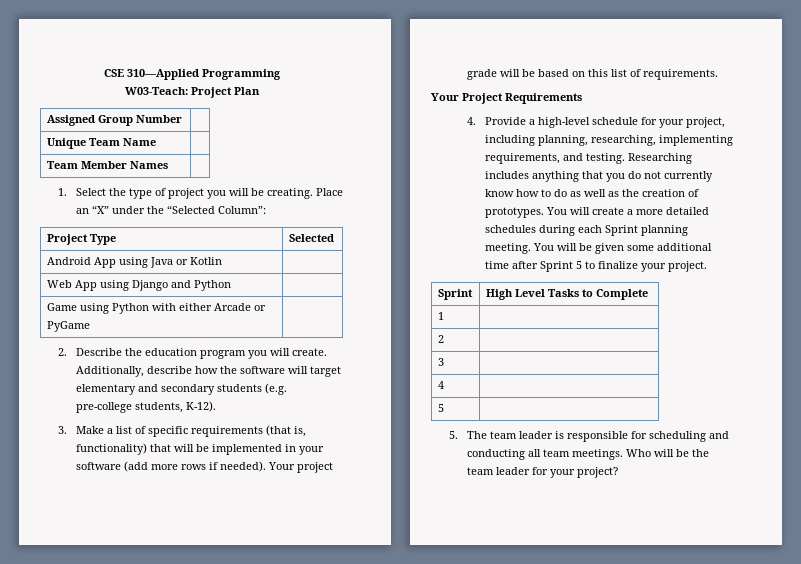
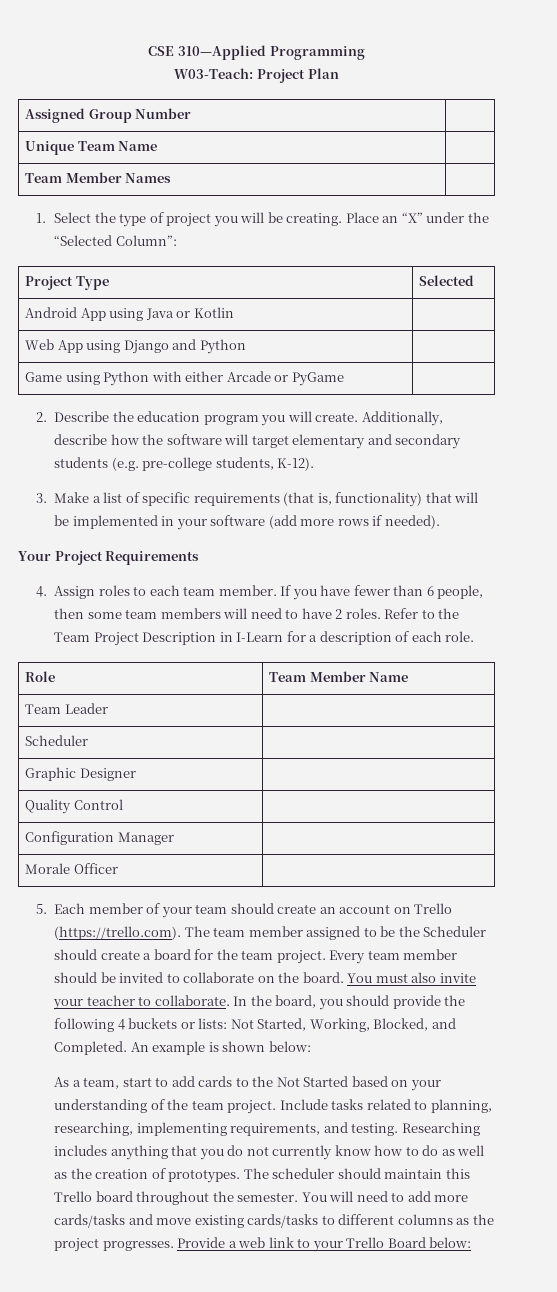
- 3. Make a list of specific requirements (that is, functionality) that will be implemented in your software (add more rows if needed). Your project grade will be based on this list of requirements.
+ 3. Make a list of specific requirements (that is, functionality) that will be implemented in your software (add more rows if needed).
  Your Project Requirements
- 4. Provide a high-level schedule for your project, including planning, researching, implementing requirements, and testing.
+ 4. Assign roles to each team member. If you have fewer than 6 people, then some team members will need to have 2 roles. Refer to the Team Project Description in I-Learn for a description of each role.
+ Role | Team Member Name
+ Team Leader |
+ Scheduler |
+ Graphic Designer |
+ Quality Control |
+ Configuration Manager |
+ Morale Officer |
+ 5. Each member of your team should create an account on Trello (https://trello.com). The team member assigned to be the Scheduler should create a board for the team project. Every team member should be invited to collaborate on the board. You must also invite your teacher to collaborate. In the board, you should provide the following 4 buckets or lists: Not Started, Working, Blocked, and Completed. An example is shown below:
+ As a team, start to add cards to the Not Started based on your understanding of the team project. Include tasks related to planning, researching, implementing requirements, and testing.
- You will create a more detailed schedules during each Sprint planning meeting. You will be given some additional time after Sprint 5 to finalize your project.
- Sprint | High Level Tasks to Complete
- 1 |
- 2 |
- 3 |
- 4 |
- 5 |
- 5. The team leader is responsible for scheduling and conducting all team meetings. Who will be the team leader for your project?
+ The scheduler should maintain this Trello board throughout the semester. You will need to add more cards/tasks and move existing cards/tasks to different columns as the project progresses. Provide a web link to your Trello Board below:

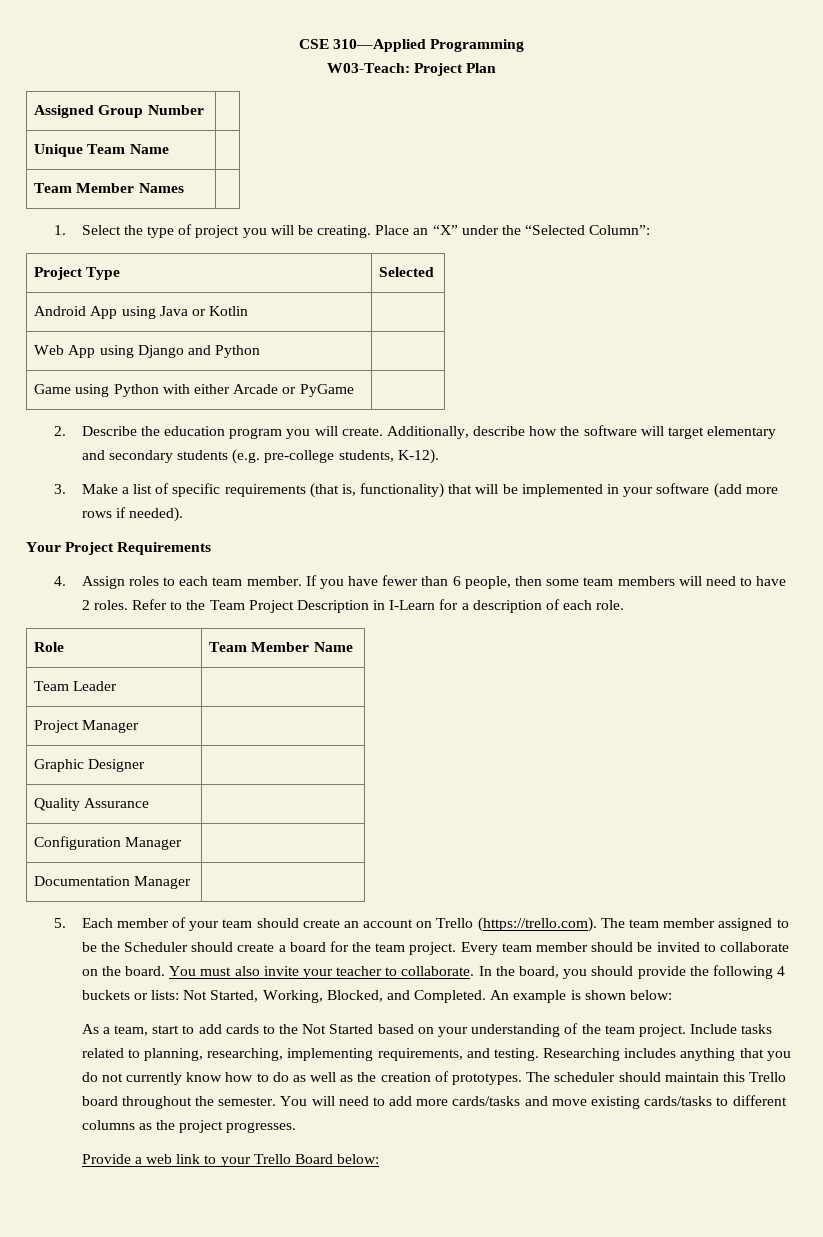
- Scheduler |
+ Project Manager |
- Quality Control |
+ Quality Assurance |
- Morale Officer |
+ Documentation Manager |
- You will need to add more cards/tasks and move existing cards/tasks to different columns as the project progresses. Provide a web link to your Trello Board below:
+ You will need to add more cards/tasks and move existing cards/tasks to different columns as the project progresses.
+ Provide a web link to your Trello Board below:

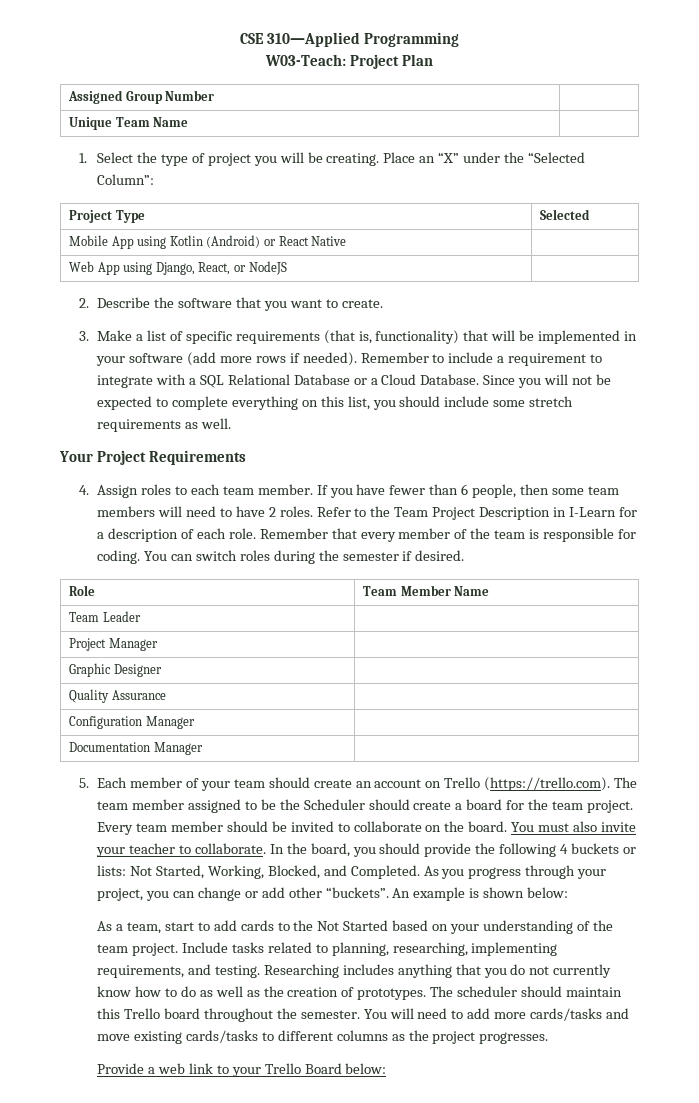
- Team Member Names |
- Android App using Java or Kotlin |
- Web App using Django and Python |
- Game using Python with either Arcade or PyGame |
- 2. Describe the education program you will create. Additionally, describe how the software will target elementary and secondary students (e.g. pre-college students, K-12).
+ Mobile App using Kotlin (Android) or React Native |
+ Web App using Django, React, or NodeJS |
+ 2. Describe the software that you want to create.
+ Remember to include a requirement to integrate with a SQL Relational Database or a Cloud Database. Since you will not be expected to complete everything on this list, you should include some stretch requirements as well.
+ Remember that every member of the team is responsible for coding. You can switch roles during the semester if desired.
+ As you progress through your project, you can change or add other “buckets”.

